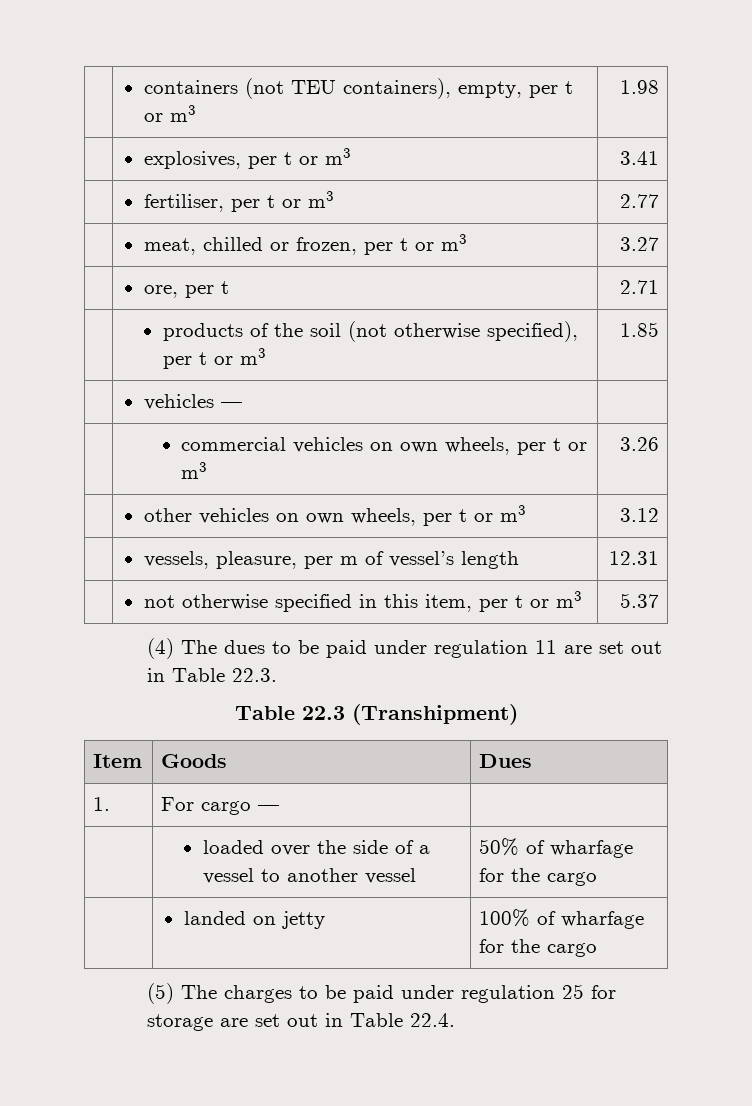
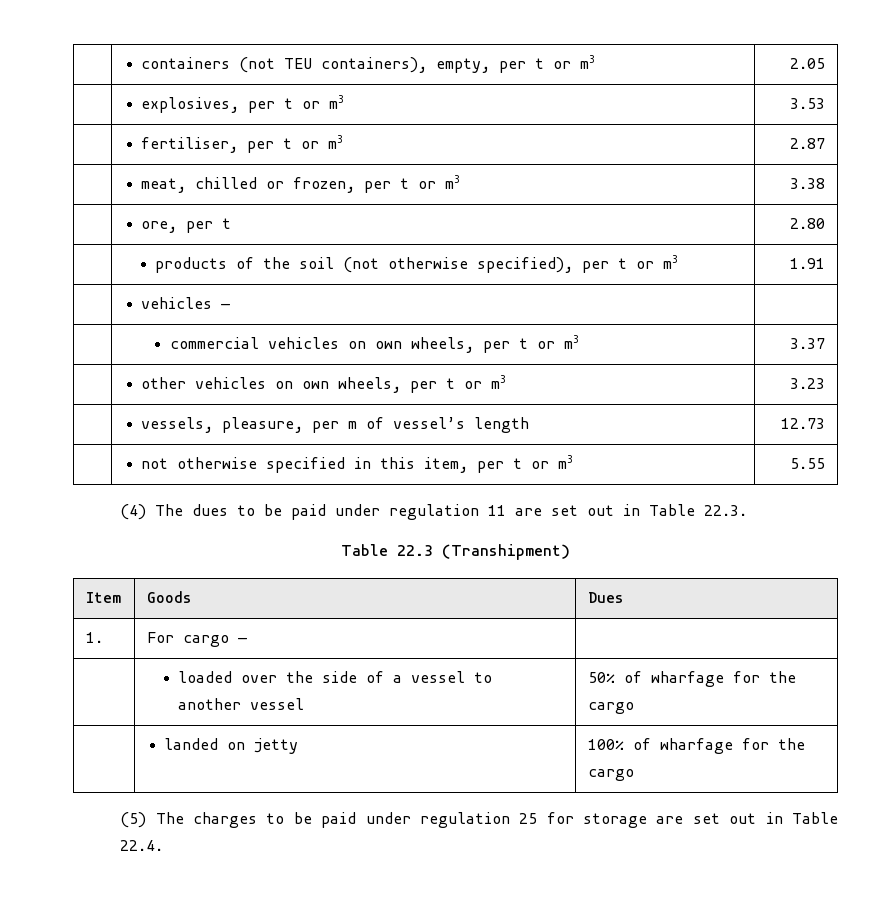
- | containers (not TEU containers), empty, per t or m3 | 1.98
+ | containers (not TEU containers), empty, per t or m3 | 2.05
- | explosives, per t or m3 | 3.41
+ | explosives, per t or m3 | 3.53
- | fertiliser, per t or m3 | 2.77
+ | fertiliser, per t or m3 | 2.87
- | meat, chilled or frozen, per t or m3 | 3.27
+ | meat, chilled or frozen, per t or m3 | 3.38
- | ore, per t | 2.71
+ | ore, per t | 2.80
- | products of the soil (not otherwise specified), per t or m3 | 1.85
+ | products of the soil (not otherwise specified), per t or m3 | 1.91
- | commercial vehicles on own wheels, per t or m3 | 3.26
+ | commercial vehicles on own wheels, per t or m3 | 3.37
- | other vehicles on own wheels, per t or m3 | 3.12
+ | other vehicles on own wheels, per t or m3 | 3.23
- | vessels, pleasure, per m of vessel’s length | 12.31
+ | vessels, pleasure, per m of vessel’s length | 12.73
- | not otherwise specified in this item, per t or m3 | 5.37
+ | not otherwise specified in this item, per t or m3 | 5.55

